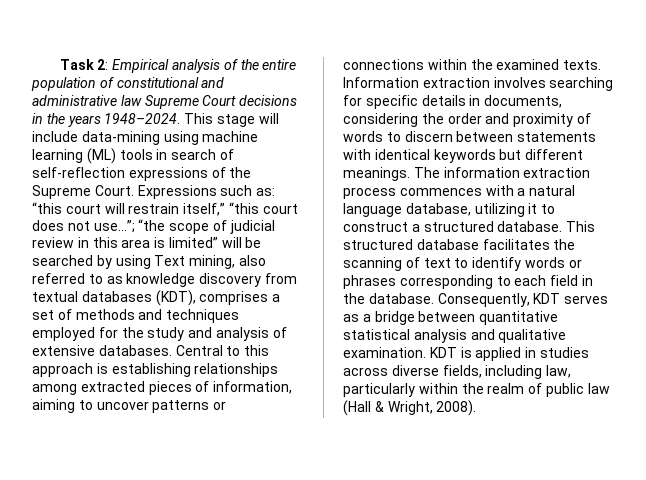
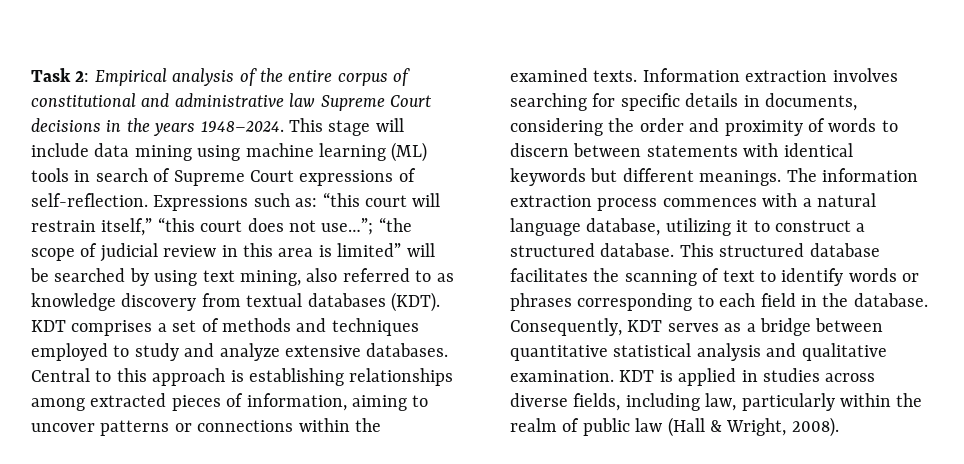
- Task 2: Empirical analysis of the entire population of constitutional and administrative law Supreme Court decisions in the years 1948–2024.
+ Task 2: Empirical analysis of the entire corpus of constitutional and administrative law Supreme Court decisions in the years 1948–2024.
- This stage will include data-mining using machine learning (ML) tools in search of self-reflection expressions of the Supreme Court.
+ This stage will include data mining using machine learning (ML) tools in search of Supreme Court expressions of self-reflection.
- Expressions such as: “this court will restrain itself,” “this court does not use…”; “the scope of judicial review in this area is limited” will be searched by using Text mining, also referred to as knowledge discovery from textual databases (KDT), comprises a set of methods and techniques employed for the study and analysis of extensive databases.
+ Expressions such as: “this court will restrain itself,” “this court does not use…”; “the scope of judicial review in this area is limited” will be searched by using text mining, also referred to as knowledge discovery from textual databases (KDT). KDT comprises a set of methods and techniques employed to study and analyze extensive databases.

